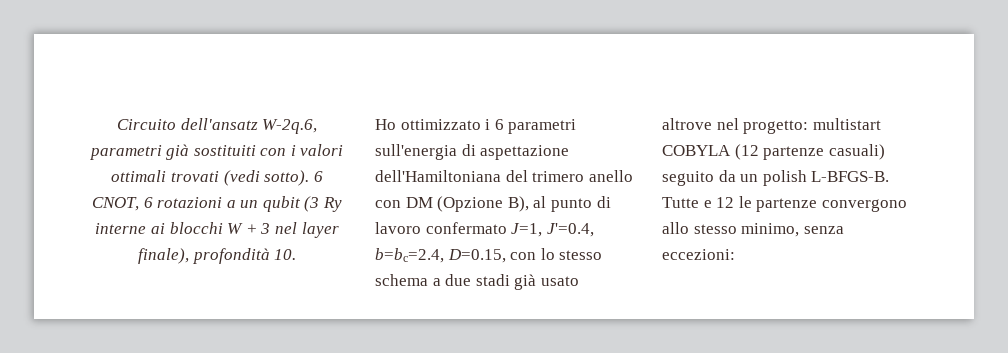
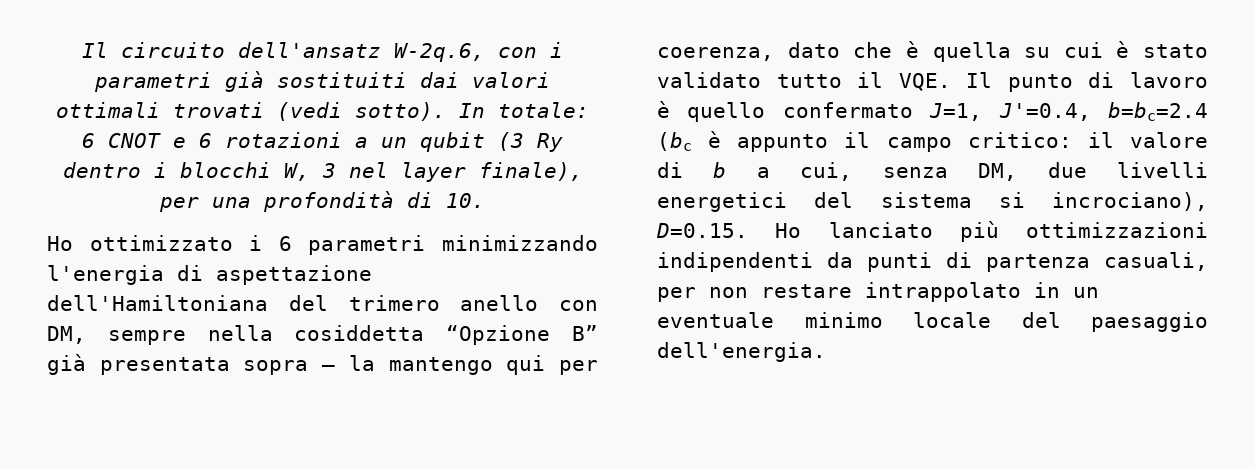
- Circuito dell'ansatz W-2q.6, parametri già sostituiti con i valori ottimali trovati (vedi sotto).
+ Il circuito dell'ansatz W-2q.6, con i parametri già sostituiti dai valori ottimali trovati (vedi sotto).
- 6 CNOT, 6 rotazioni a un qubit (3 Ry interne ai blocchi W + 3 nel layer finale), profondità 10.
+ In totale: 6 CNOT e 6 rotazioni a un qubit (3 Ry dentro i blocchi W, 3 nel layer finale), per una profondità di 10.
- Ho ottimizzato i 6 parametri sull'energia di aspettazione dell'Hamiltoniana del trimero anello con DM (Opzione B), al punto di lavoro confermato J=1, J'=0.4, b=bc=2.4, D=0.15, con lo stesso schema a due stadi già usato altrove nel progetto: multistart COBYLA (12 partenze casuali) seguito da un polish L-BFGS-B. Tutte e 12 le partenze convergono allo stesso minimo, senza eccezioni:
+ Ho ottimizzato i 6 parametri minimizzando l'energia di aspettazione dell'Hamiltoniana del trimero anello con DM, sempre nella cosiddetta “Opzione B” già presentata sopra — la mantengo qui per coerenza, dato che è quella su cui è stato validato tutto il VQE. Il punto di lavoro è quello confermato J=1, J'=0.4, b=bc=2.4 (bc è appunto il campo critico: il valore di b a cui, senza DM, due livelli energetici del sistema si incrociano), D=0.15. Ho lanciato più ottimizzazioni indipendenti da punti di partenza casuali, per non restare intrappolato in un eventuale minimo locale del paesaggio dell'energia.

